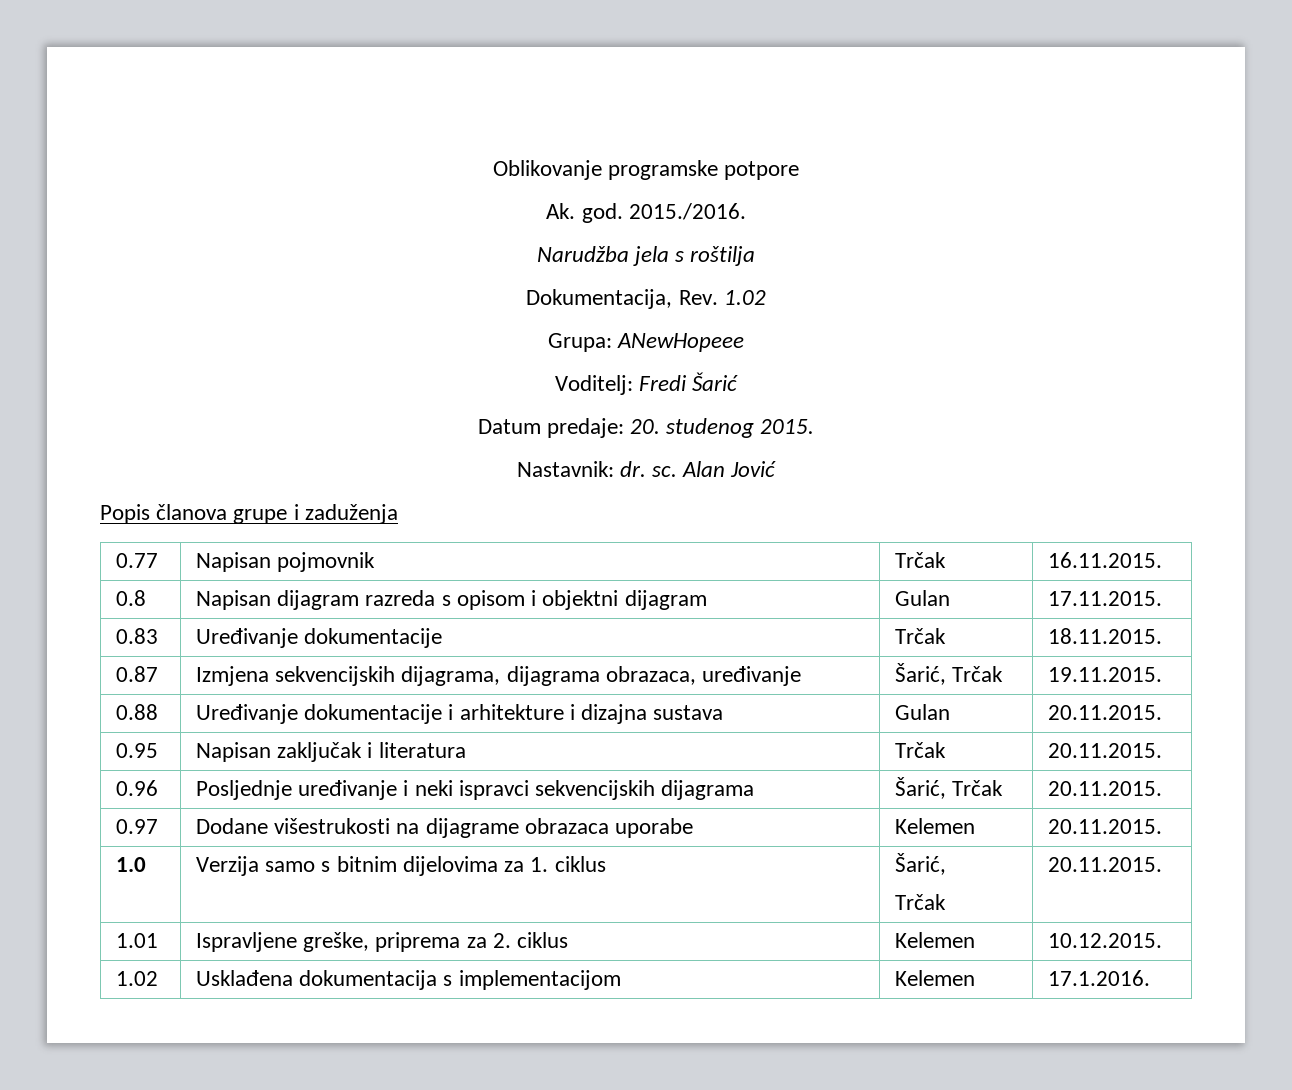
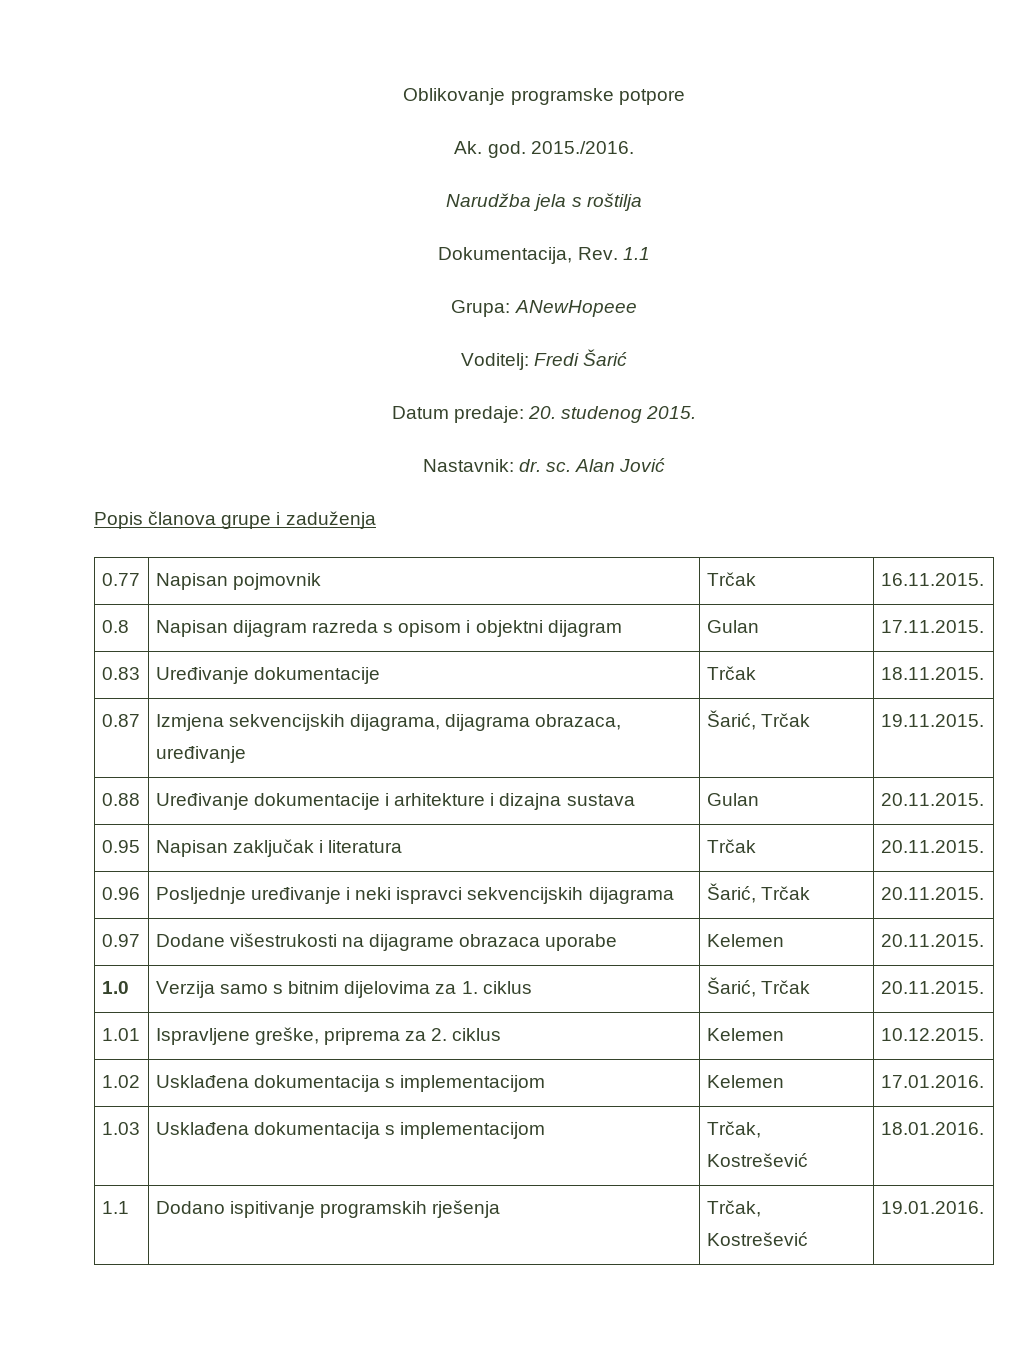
- Dokumentacija, Rev. 1.02
+ Dokumentacija, Rev. 1.1
- 1.0 | Verzija samo s bitnim dijelovima za 1. ciklus | Šarić,
- Trčak | 20.11.2015.
+ 1.0 | Verzija samo s bitnim dijelovima za 1. ciklus | Šarić, Trčak | 20.11.2015.
- 1.02 | Usklađena dokumentacija s implementacijom | Kelemen | 17.1.2016.
+ 1.02 | Usklađena dokumentacija s implementacijom | Kelemen | 17.01.2016.
+ 1.03 | Usklađena dokumentacija s implementacijom | Trčak, Kostrešević | 18.01.2016.
+ 1.1 | Dodano ispitivanje programskih rješenja | Trčak, Kostrešević | 19.01.2016.

